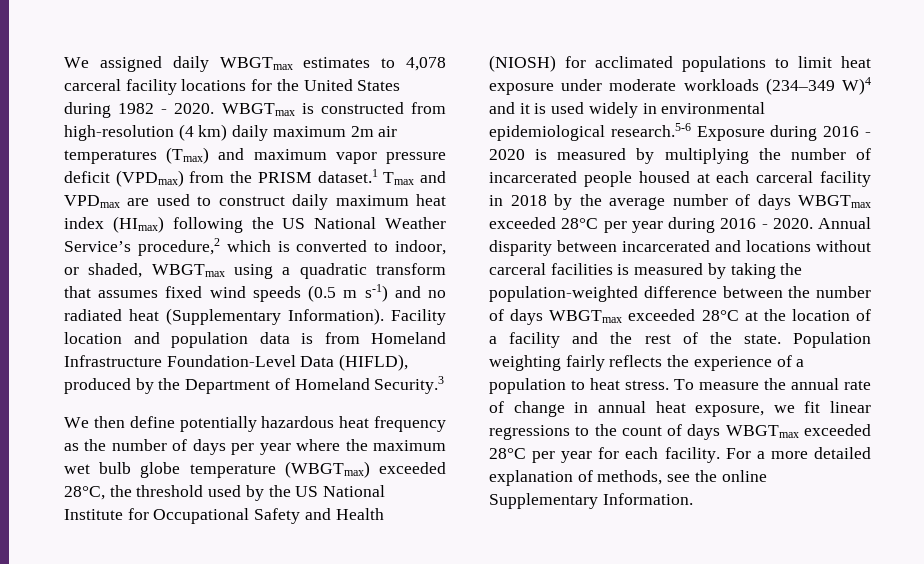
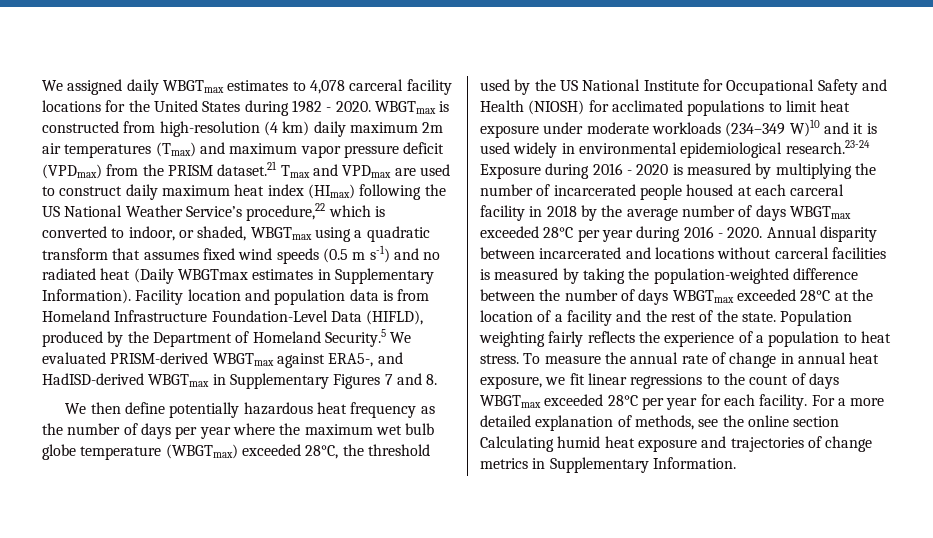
- WBGTmax is constructed from high-resolution (4 km) daily maximum 2m air temperatures (Tmax) and maximum vapor pressure deficit (VPDmax) from the PRISM dataset.1 Tmax and VPDmax are used to construct daily maximum heat index (HImax) following the US National Weather Service’s procedure,2 which is converted to indoor, or shaded, WBGTmax using a quadratic transform that assumes fixed wind speeds (0.5 m s-1) and no radiated heat (Supplementary Information).
+ WBGTmax is constructed from high-resolution (4 km) daily maximum 2m air temperatures (Tmax) and maximum vapor pressure deficit (VPDmax) from the PRISM dataset.21 Tmax and VPDmax are used to construct daily maximum heat index (HImax) following the US National Weather Service’s procedure,22 which is converted to indoor, or shaded, WBGTmax using a quadratic transform that assumes fixed wind speeds (0.5 m s-1) and no radiated heat (Daily WBGTmax estimates in Supplementary Information).
- Facility location and population data is from Homeland Infrastructure Foundation-Level Data (HIFLD), produced by the Department of Homeland Security.3
+ Facility location and population data is from Homeland Infrastructure Foundation-Level Data (HIFLD), produced by the Department of Homeland Security.5 We evaluated PRISM-derived WBGTmax against ERA5-, and HadISD-derived WBGTmax in Supplementary Figures 7 and 8.
- We then define potentially hazardous heat frequency as the number of days per year where the maximum wet bulb globe temperature (WBGTmax) exceeded 28°C, the threshold used by the US National Institute for Occupational Safety and Health (NIOSH) for acclimated populations to limit heat exposure under moderate workloads (234–349 W)4 and it is used widely in environmental epidemiological research.5-6 Exposure during 2016 - 2020 is measured by multiplying the number of incarcerated people housed at each carceral facility in 2018 by the average number of days WBGTmax exceeded 28°C per year during 2016 - 2020.
+ We then define potentially hazardous heat frequency as the number of days per year where the maximum wet bulb globe temperature (WBGTmax) exceeded 28°C, the threshold used by the US National Institute for Occupational Safety and Health (NIOSH) for acclimated populations to limit heat exposure under moderate workloads (234–349 W)10 and it is used widely in environmental epidemiological research.23-24 Exposure during 2016 - 2020 is measured by multiplying the number of incarcerated people housed at each carceral facility in 2018 by the average number of days WBGTmax exceeded 28°C per year during 2016 - 2020.
- For a more detailed explanation of methods, see the online Supplementary Information.
+ For a more detailed explanation of methods, see the online section Calculating humid heat exposure and trajectories of change metrics in Supplementary Information.

